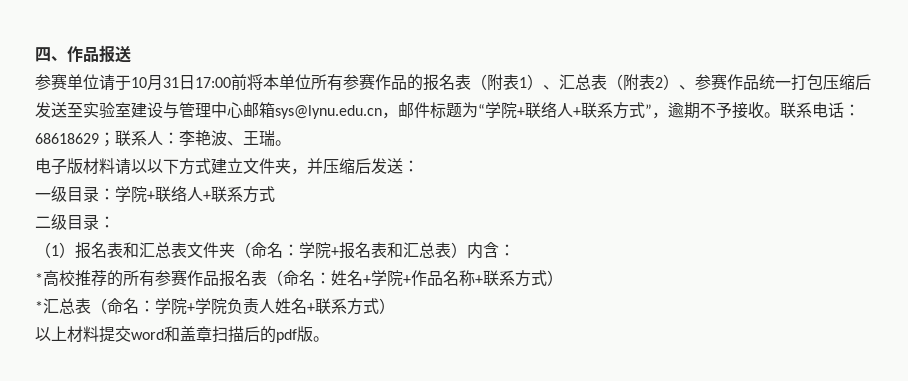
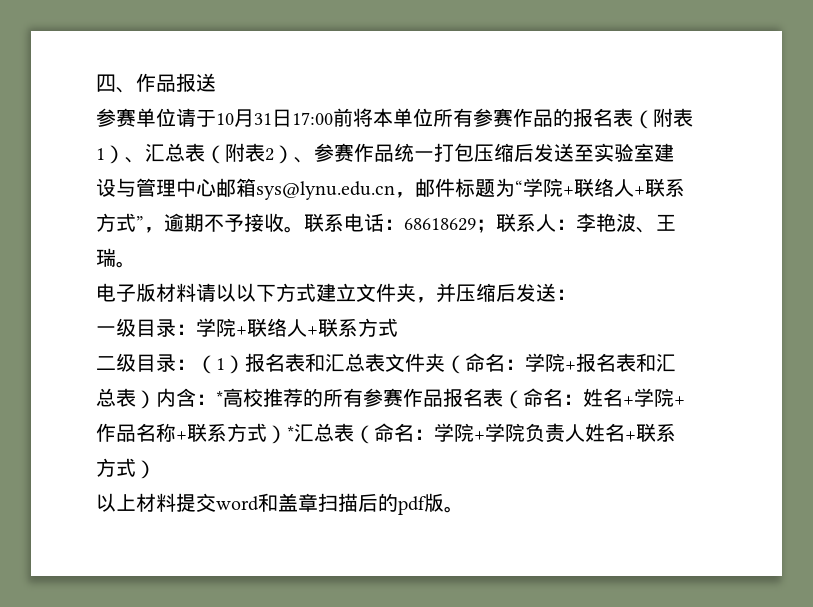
- 二级目录：
- （1）报名表和汇总表文件夹（命名：学院+报名表和汇总表）内含：
- *高校推荐的所有参赛作品报名表（命名：姓名+学院+作品名称+联系方式）
- *汇总表（命名：学院+学院负责人姓名+联系方式）
+ 二级目录：（1）报名表和汇总表文件夹（命名：学院+报名表和汇总表）内含：*高校推荐的所有参赛作品报名表（命名：姓名+学院+作品名称+联系方式）*汇总表（命名：学院+学院负责人姓名+联系方式）

